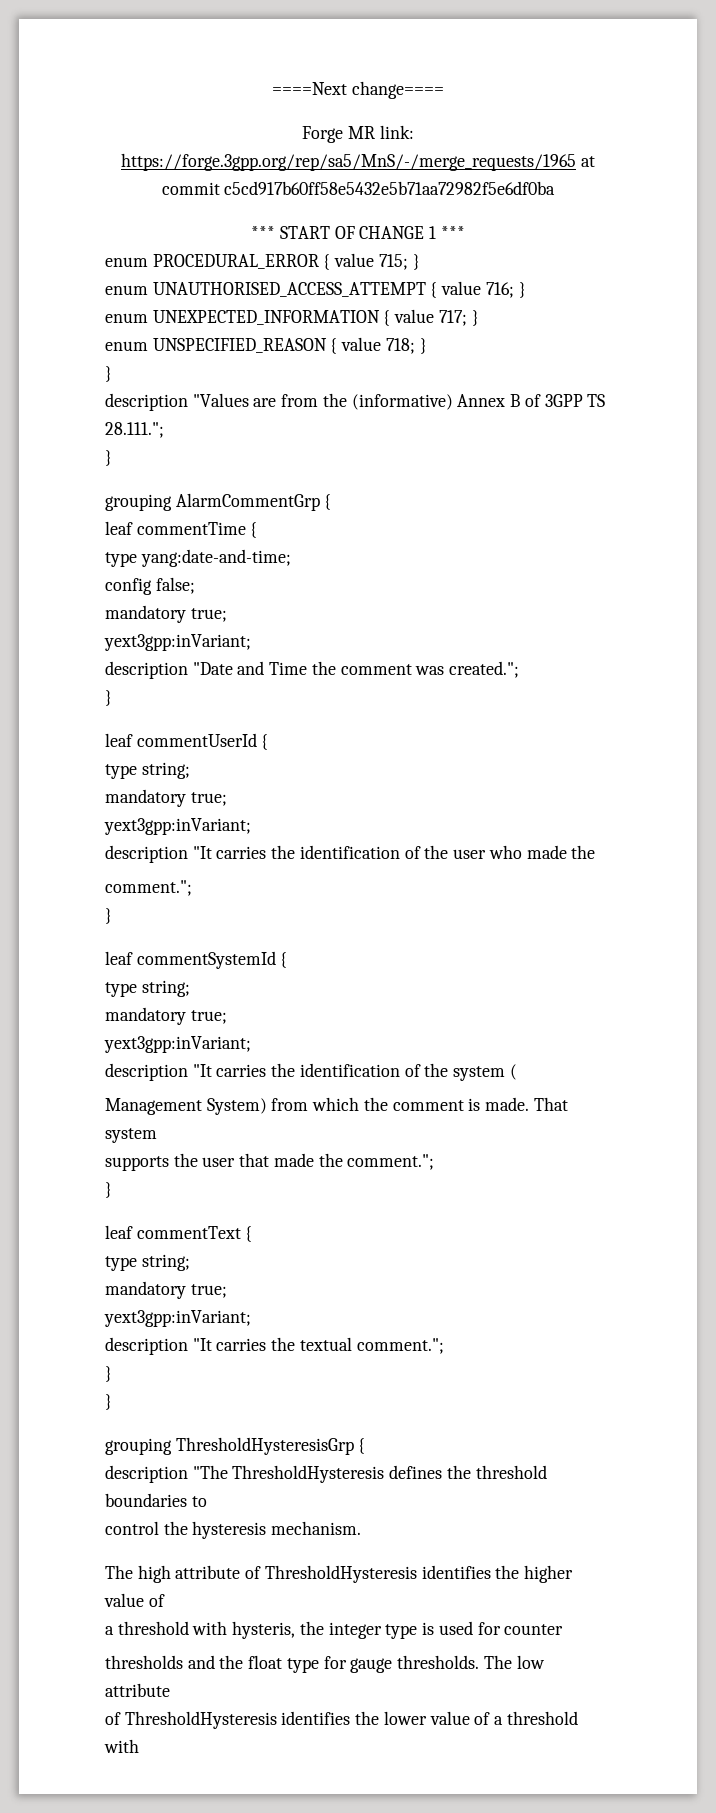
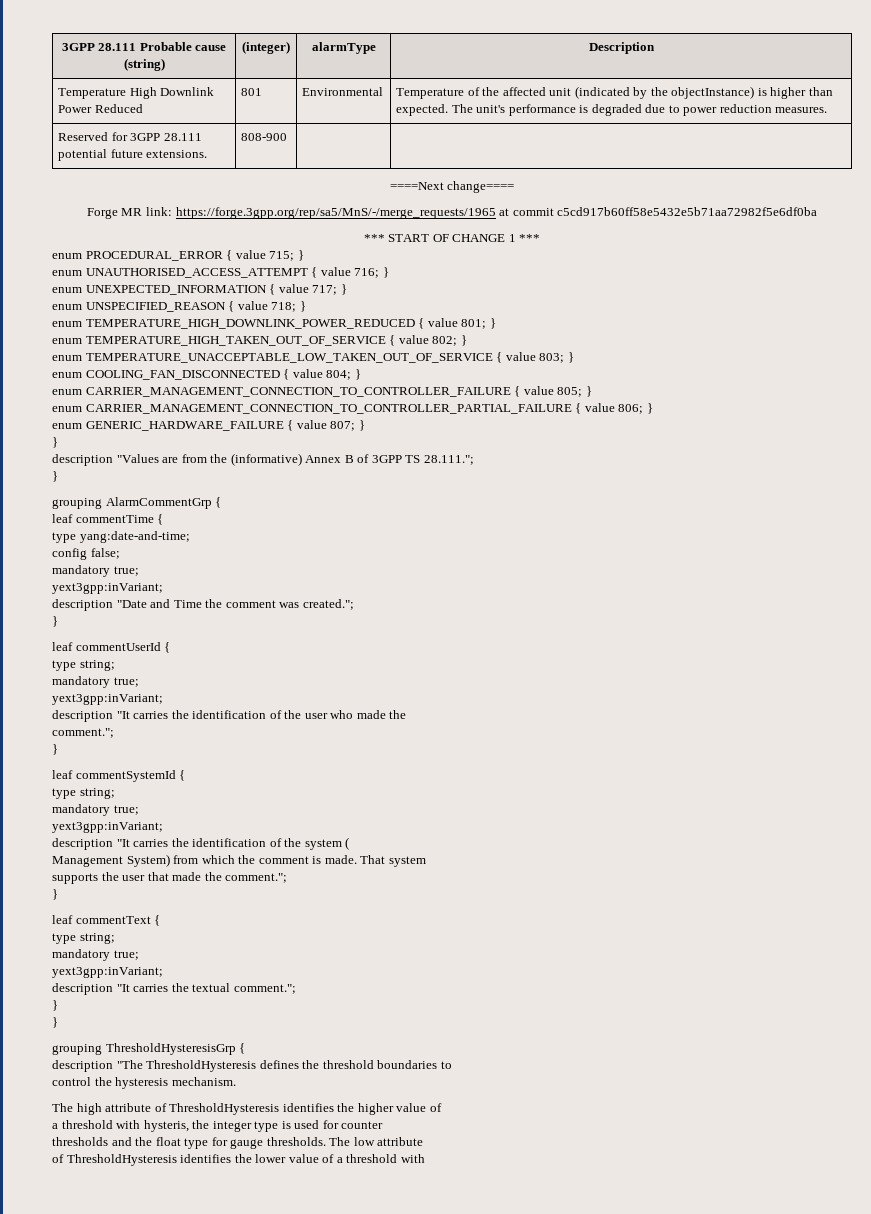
+ 3GPP 28.111 Probable cause (string) | (integer) | alarmType | Description
+ Temperature High Downlink Power Reduced | 801 | Environmental | Temperature of the affected unit (indicated by the objectInstance) is higher than expected. The unit's performance is degraded due to power reduction measures.
+ Reserved for 3GPP 28.111 potential future extensions. | 808-900 | |
+ enum TEMPERATURE_HIGH_DOWNLINK_POWER_REDUCED { value 801; }
+ enum TEMPERATURE_HIGH_TAKEN_OUT_OF_SERVICE { value 802; }
+ enum TEMPERATURE_UNACCEPTABLE_LOW_TAKEN_OUT_OF_SERVICE { value 803; }
+ enum COOLING_FAN_DISCONNECTED { value 804; }
+ enum CARRIER_MANAGEMENT_CONNECTION_TO_CONTROLLER_FAILURE { value 805; }
+ enum CARRIER_MANAGEMENT_CONNECTION_TO_CONTROLLER_PARTIAL_FAILURE { value 806; }
+ enum GENERIC_HARDWARE_FAILURE { value 807; }

